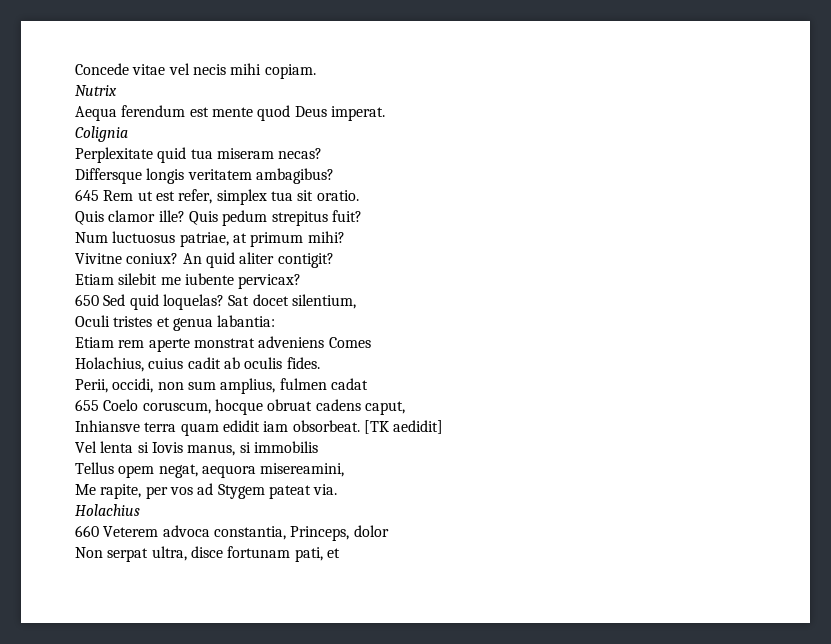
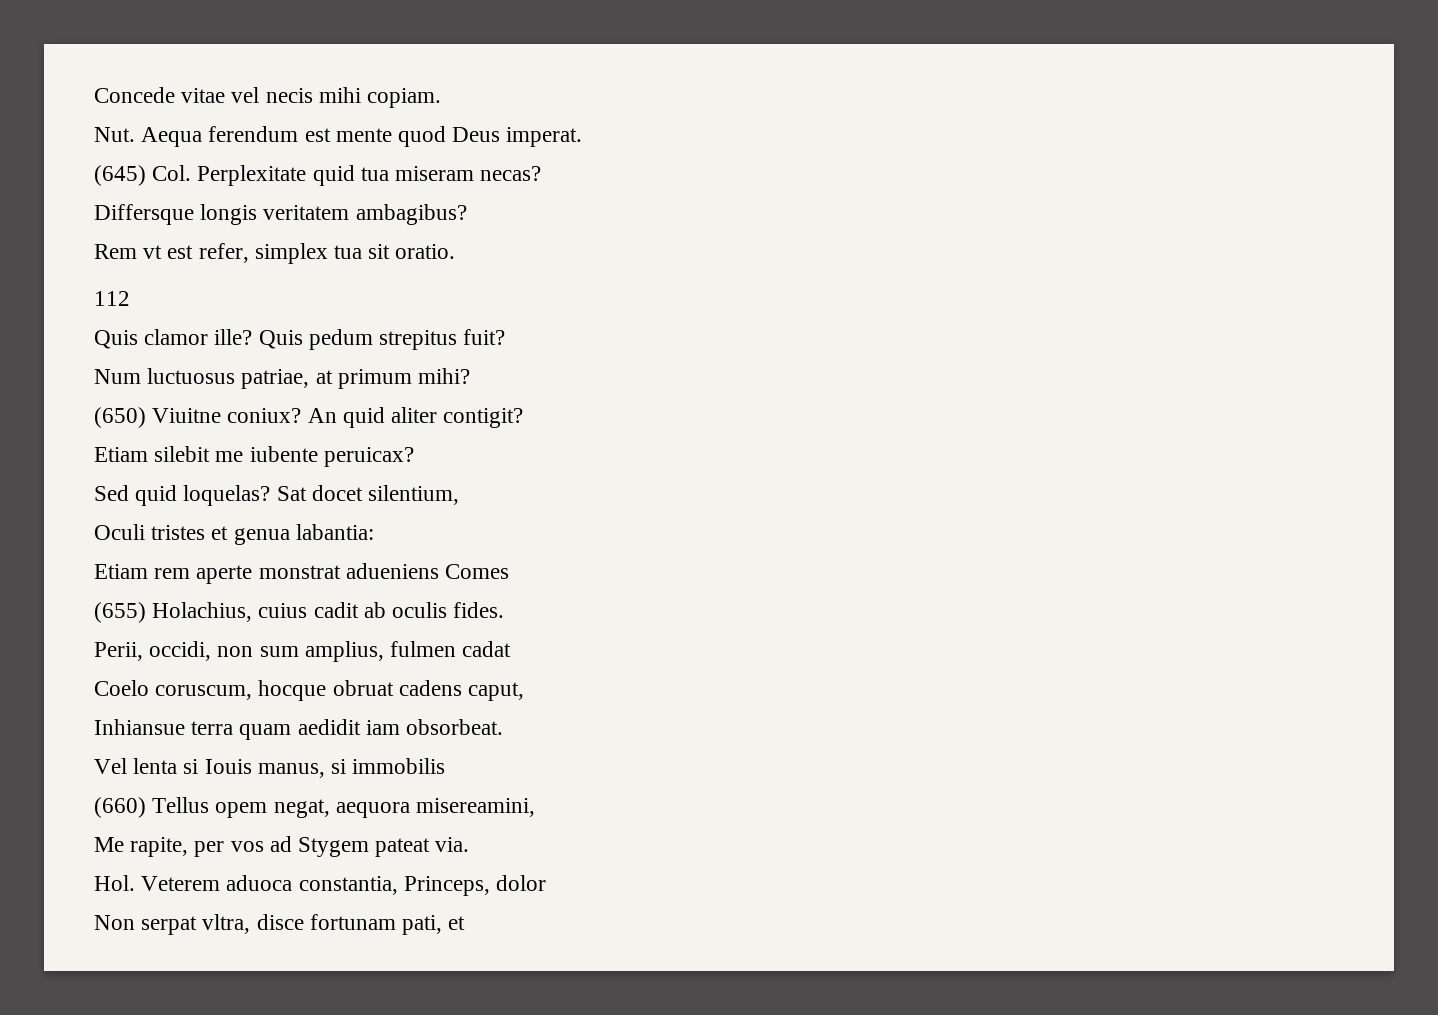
- Nutrix
- Aequa ferendum est mente quod Deus imperat.
+ Nut. Aequa ferendum est mente quod Deus imperat.
- Colignia
- Perplexitate quid tua miseram necas?
+ (645) Col. Perplexitate quid tua miseram necas?
- 645 Rem ut est refer, simplex tua sit oratio.
+ Rem vt est refer, simplex tua sit oratio.
+ 112
- Vivitne coniux?
+ (650) Viuitne coniux?
- Etiam silebit me iubente pervicax?
- 650 Sed quid loquelas?
+ Etiam silebit me iubente peruicax?
+ Sed quid loquelas?
- Etiam rem aperte monstrat adveniens Comes
+ Etiam rem aperte monstrat adueniens Comes
- Holachius, cuius cadit ab oculis fides.
+ (655) Holachius, cuius cadit ab oculis fides.
- 655 Coelo coruscum, hocque obruat cadens caput,
+ Coelo coruscum, hocque obruat cadens caput,
- Inhiansve terra quam edidit iam obsorbeat. [TK aedidit]
+ Inhiansue terra quam aedidit iam obsorbeat.
- Vel lenta si Iovis manus, si immobilis
+ Vel lenta si Iouis manus, si immobilis
- Tellus opem negat, aequora misereamini,
+ (660) Tellus opem negat, aequora misereamini,
- Holachius
- 660 Veterem advoca constantia, Princeps, dolor
+ Hol. Veterem aduoca constantia, Princeps, dolor
- Non serpat ultra, disce fortunam pati, et
+ Non serpat vltra, disce fortunam pati, et

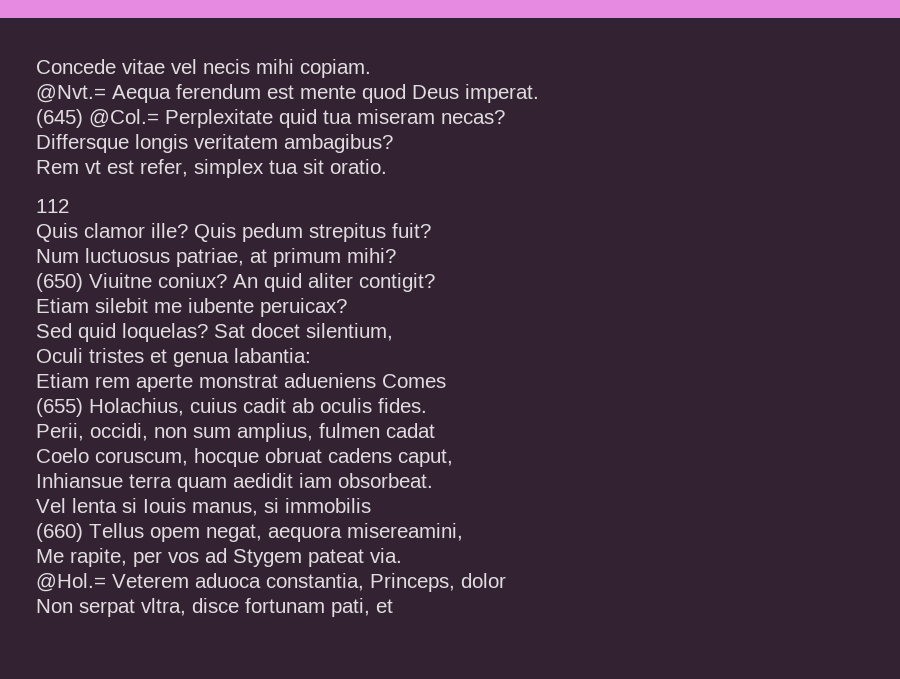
- Nut. Aequa ferendum est mente quod Deus imperat.
+ @Nvt.= Aequa ferendum est mente quod Deus imperat.
- (645) Col. Perplexitate quid tua miseram necas?
+ (645) @Col.= Perplexitate quid tua miseram necas?
- Hol. Veterem aduoca constantia, Princeps, dolor
+ @Hol.= Veterem aduoca constantia, Princeps, dolor

